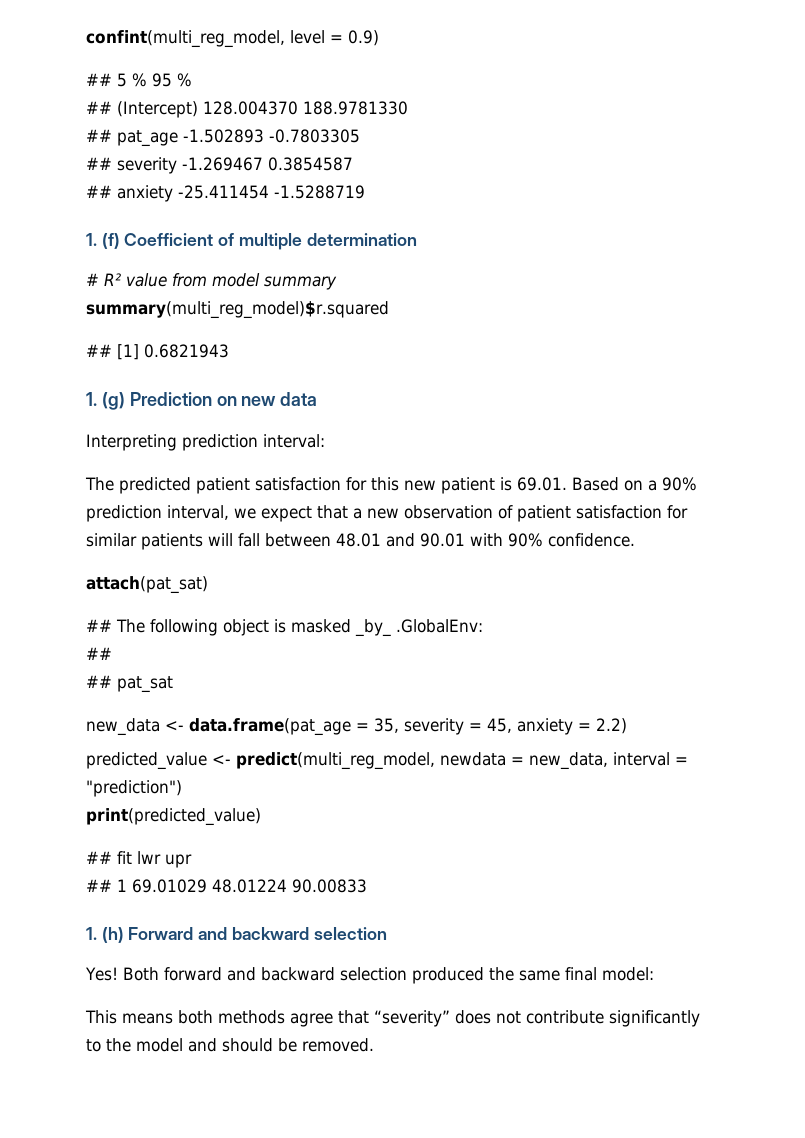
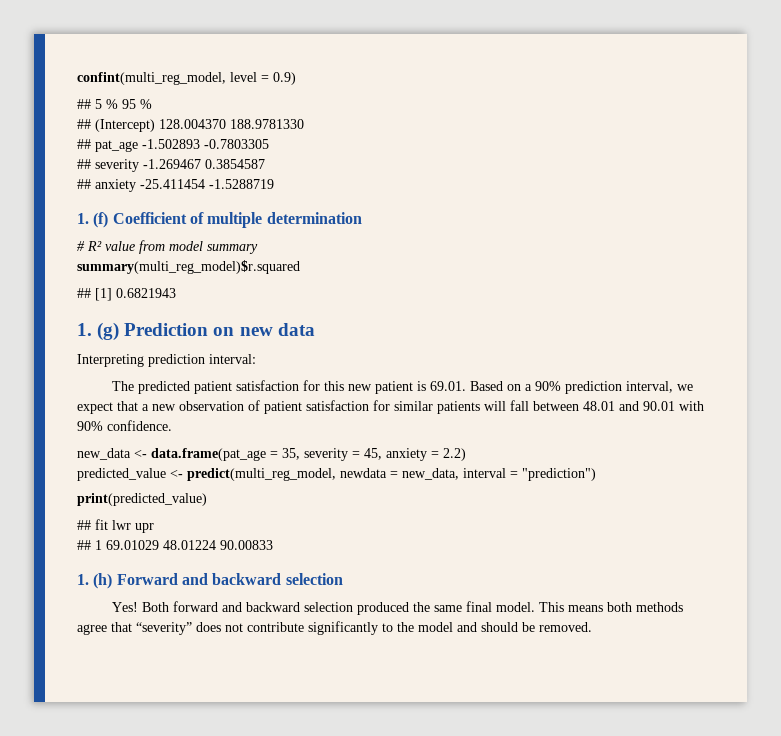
- attach(pat_sat)
- ## The following object is masked _by_ .GlobalEnv:
- ##
- ## pat_sat
- Both forward and backward selection produced the same final model:
- This means both methods agree that “severity” does not contribute significantly to the model and should be removed.
+ Both forward and backward selection produced the same final model. This means both methods agree that “severity” does not contribute significantly to the model and should be removed.

